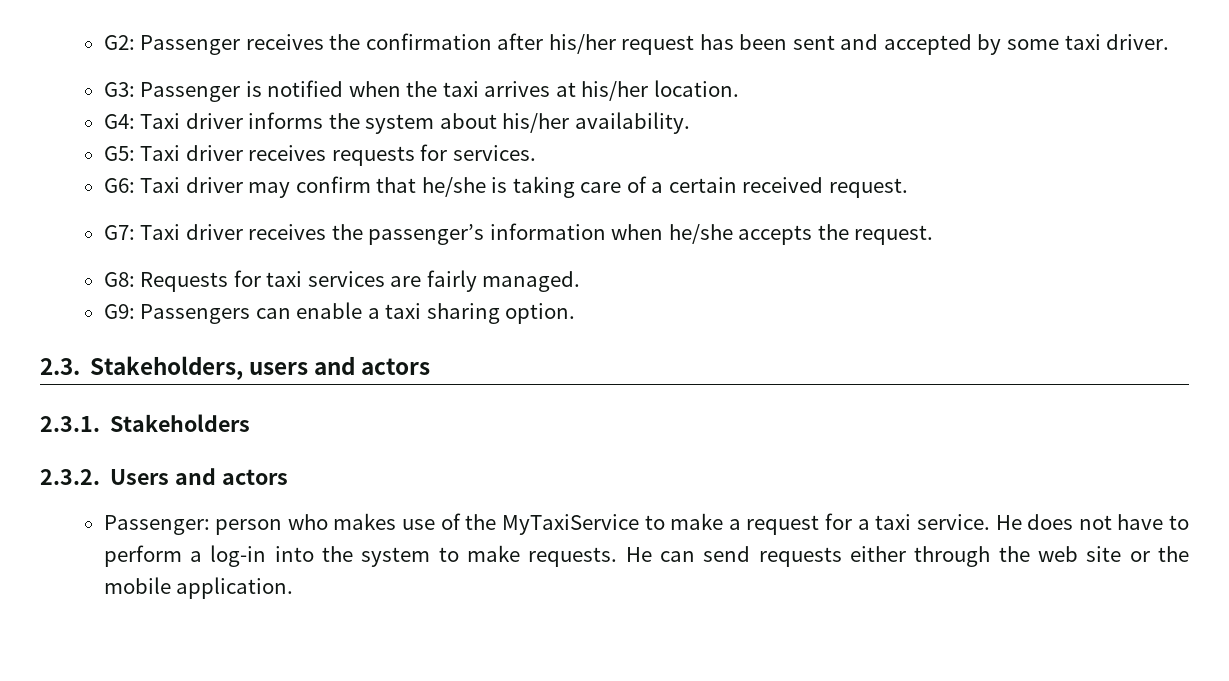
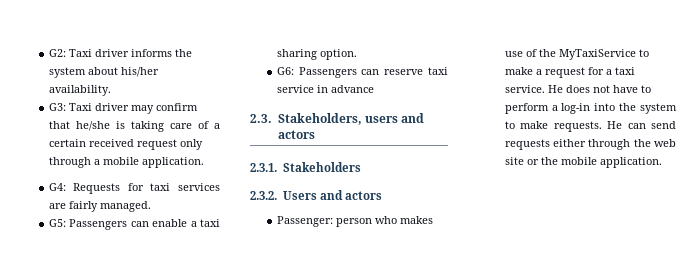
- G2: Passenger receives the confirmation after his/her request has been sent and accepted by some taxi driver.
- G3: Passenger is notified when the taxi arrives at his/her location.
- G4: Taxi driver informs the system about his/her availability.
+ G2: Taxi driver informs the system about his/her availability.
- G5: Taxi driver receives requests for services.
- G6: Taxi driver may confirm that he/she is taking care of a certain received request.
- G7: Taxi driver receives the passenger’s information when he/she accepts the request.
- G8: Requests for taxi services are fairly managed.
+ G3: Taxi driver may confirm that he/she is taking care of a certain received request only through a mobile application.
+ G4: Requests for taxi services are fairly managed.
- G9: Passengers can enable a taxi sharing option.
+ G5: Passengers can enable a taxi sharing option.
+ G6: Passengers can reserve taxi service in advance

